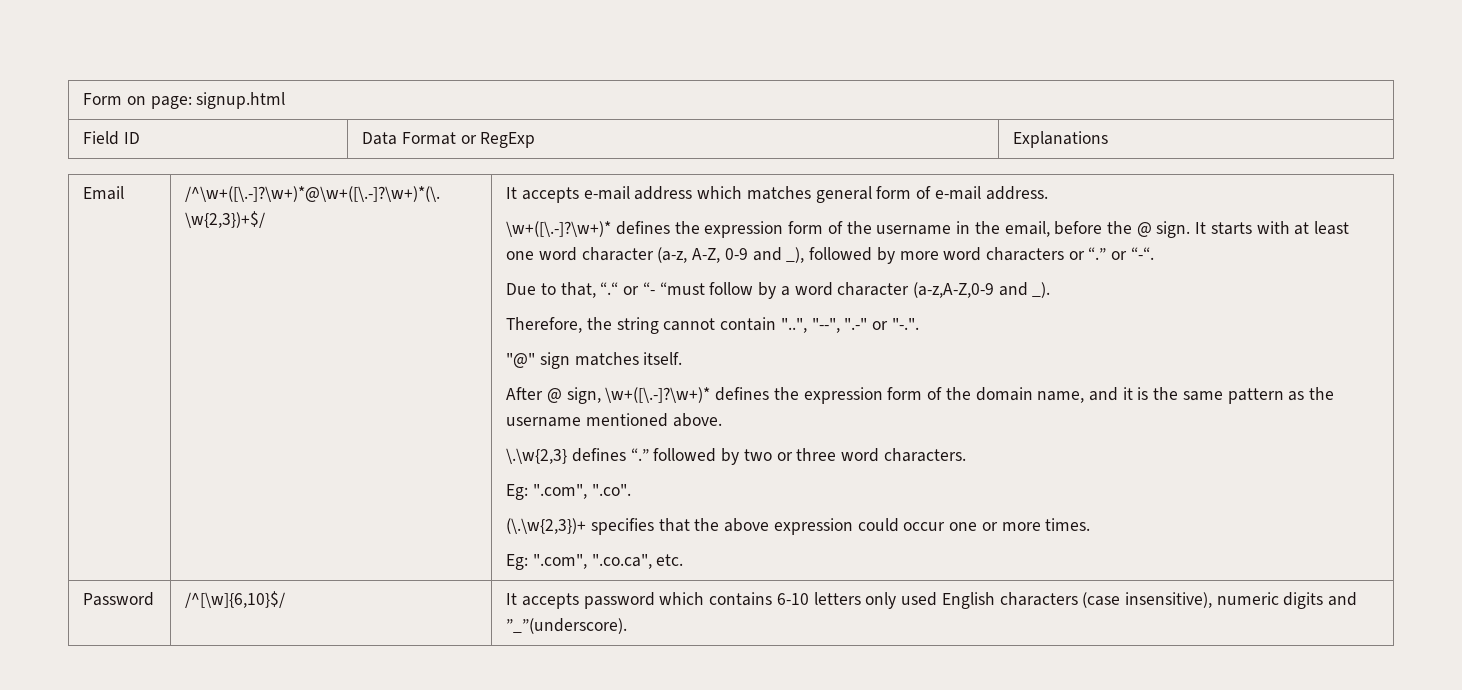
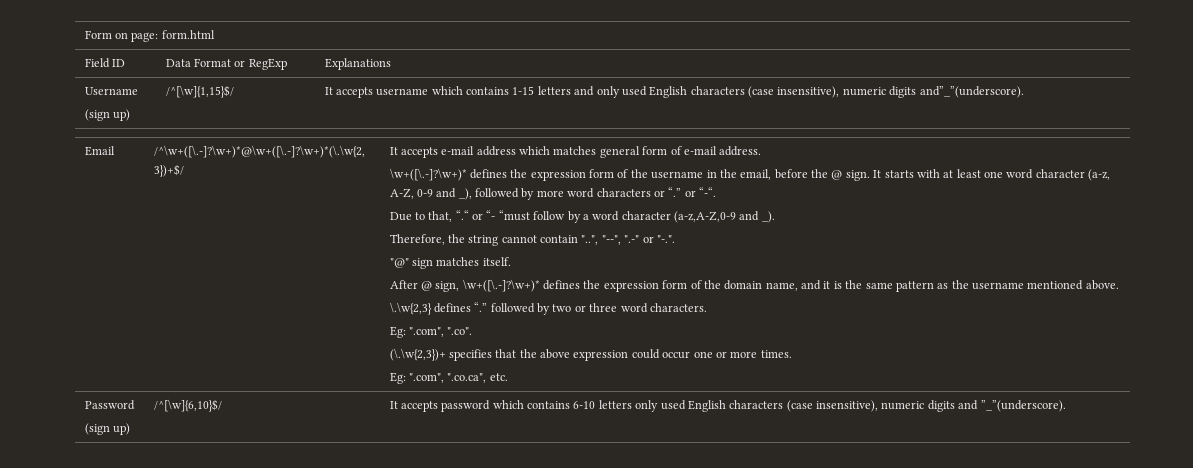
- Form on page: signup.html
+ Form on page: form.html
+ Username
+ (sign up) | /^[\w]{1,15}$/ | It accepts username which contains 1-15 letters and only used English characters (case insensitive), numeric digits and”_”(underscore).
- Password | /^[\w]{6,10}$/ | It accepts password which contains 6-10 letters only used English characters (case insensitive), numeric digits and ”_”(underscore).
+ Password
+ (sign up) | /^[\w]{6,10}$/ | It accepts password which contains 6-10 letters only used English characters (case insensitive), numeric digits and ”_”(underscore).

